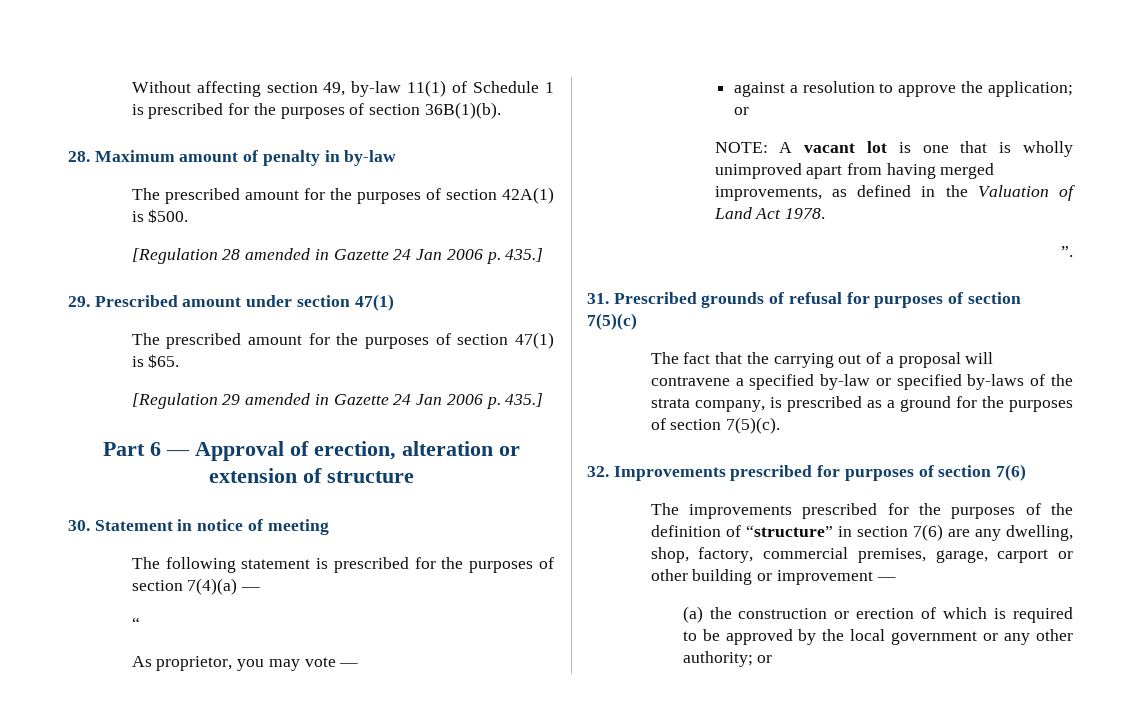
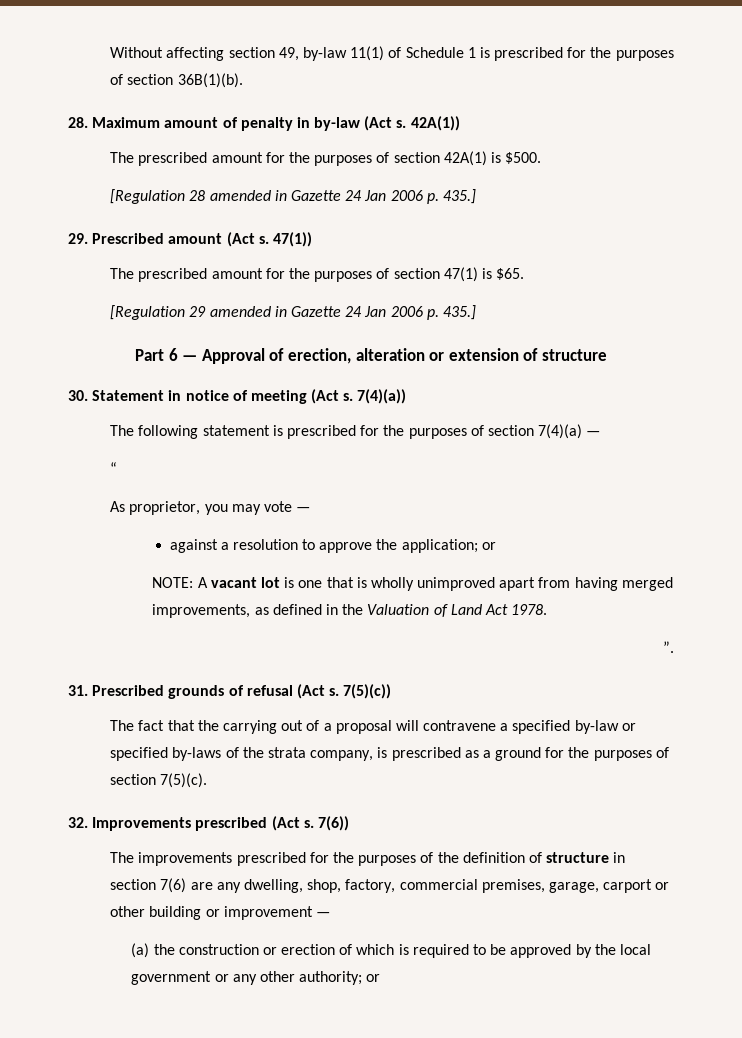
- 28. Maximum amount of penalty in by-law
+ 28. Maximum amount of penalty in by-law (Act s. 42A(1))
- 29. Prescribed amount under section 47(1)
+ 29. Prescribed amount (Act s. 47(1))
- 30. Statement in notice of meeting
+ 30. Statement in notice of meeting (Act s. 7(4)(a))
- 31. Prescribed grounds of refusal for purposes of section 7(5)(c)
+ 31. Prescribed grounds of refusal (Act s. 7(5)(c))
- 32. Improvements prescribed for purposes of section 7(6)
+ 32. Improvements prescribed (Act s. 7(6))
- The improvements prescribed for the purposes of the definition of “structure” in section 7(6) are any dwelling, shop, factory, commercial premises, garage, carport or other building or improvement —
+ The improvements prescribed for the purposes of the definition of structure in section 7(6) are any dwelling, shop, factory, commercial premises, garage, carport or other building or improvement —

